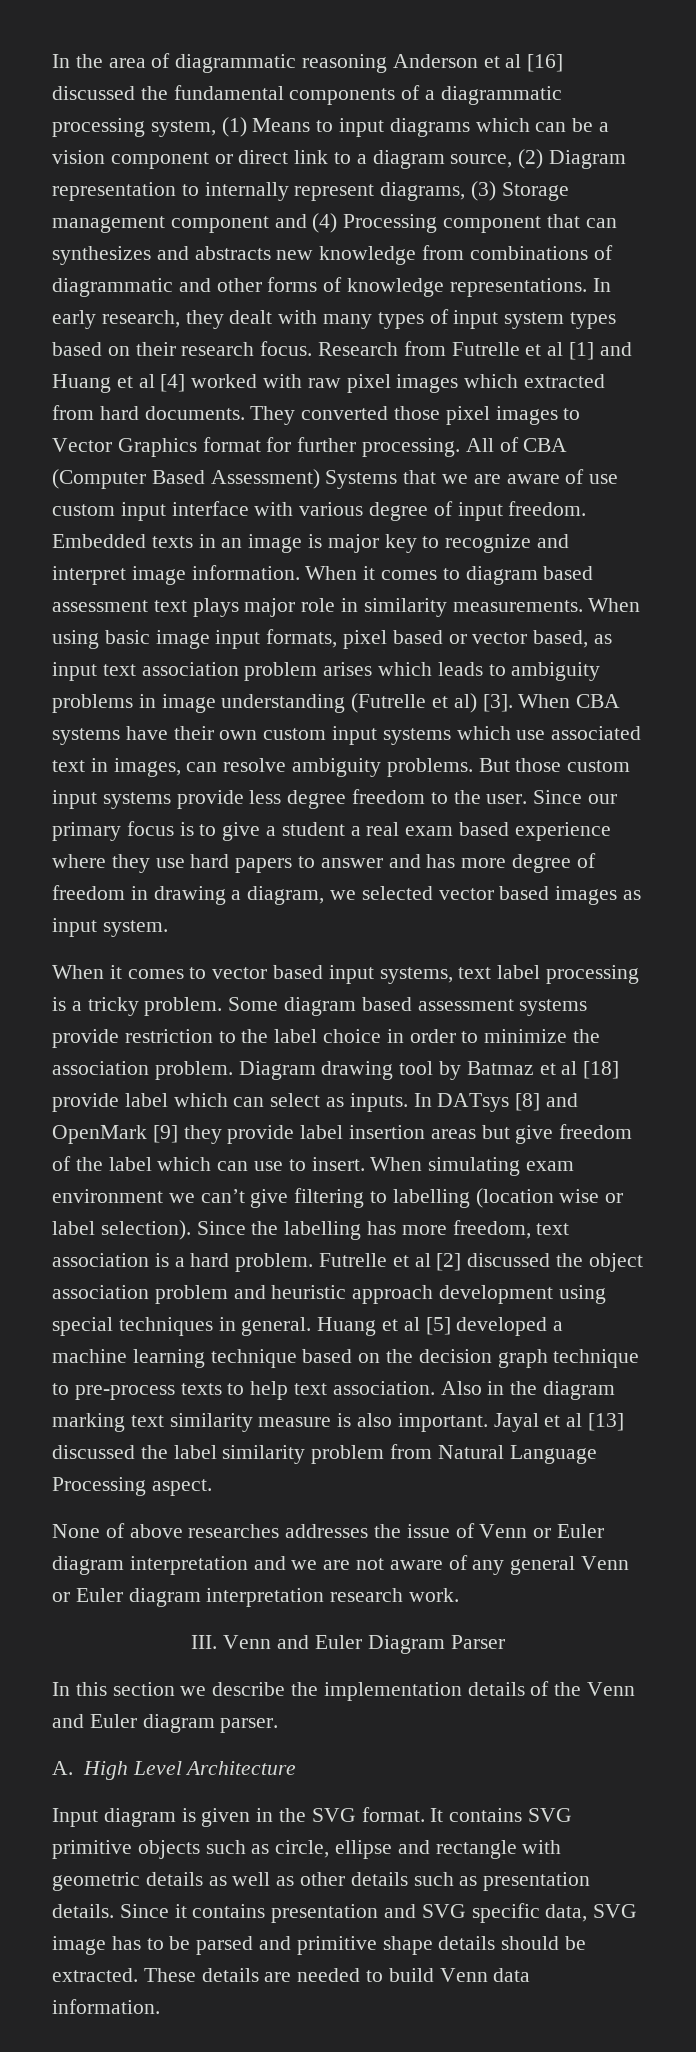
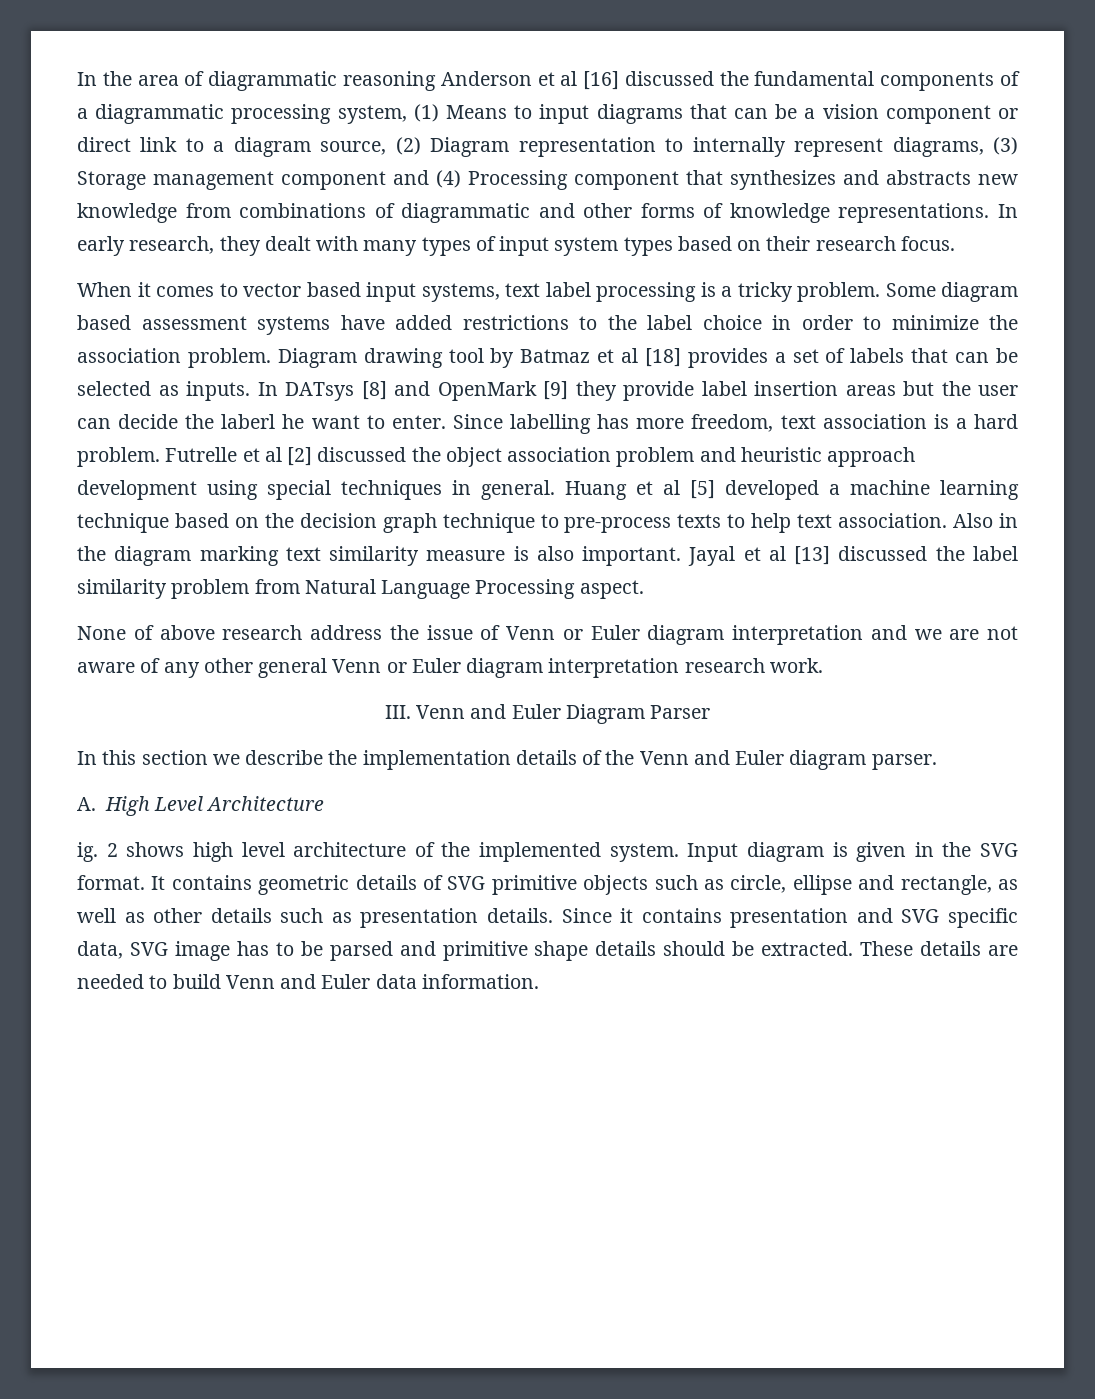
- In the area of diagrammatic reasoning Anderson et al [16] discussed the fundamental components of a diagrammatic processing system, (1) Means to input diagrams which can be a vision component or direct link to a diagram source, (2) Diagram representation to internally represent diagrams, (3) Storage management component and (4) Processing component that can synthesizes and abstracts new knowledge from combinations of diagrammatic and other forms of knowledge representations.
+ In the area of diagrammatic reasoning Anderson et al [16] discussed the fundamental components of a diagrammatic processing system, (1) Means to input diagrams that can be a vision component or direct link to a diagram source, (2) Diagram representation to internally represent diagrams, (3) Storage management component and (4) Processing component that synthesizes and abstracts new knowledge from combinations of diagrammatic and other forms of knowledge representations.
- Research from Futrelle et al [1] and Huang et al [4] worked with raw pixel images which extracted from hard documents. They converted those pixel images to Vector Graphics format for further processing. All of CBA (Computer Based Assessment) Systems that we are aware of use custom input interface with various degree of input freedom. Embedded texts in an image is major key to recognize and interpret image information. When it comes to diagram based assessment text plays major role in similarity measurements. When using basic image input formats, pixel based or vector based, as input text association problem arises which leads to ambiguity problems in image understanding (Futrelle et al) [3]. When CBA systems have their own custom input systems which use associated text in images, can resolve ambiguity problems. But those custom input systems provide less degree freedom to the user. Since our primary focus is to give a student a real exam based experience where they use hard papers to answer and has more degree of freedom in drawing a diagram, we selected vector based images as input system.
- Some diagram based assessment systems provide restriction to the label choice in order to minimize the association problem.
+ Some diagram based assessment systems have added restrictions to the label choice in order to minimize the association problem.
- Diagram drawing tool by Batmaz et al [18] provide label which can select as inputs.
+ Diagram drawing tool by Batmaz et al [18] provides a set of labels that can be selected as inputs.
- In DATsys [8] and OpenMark [9] they provide label insertion areas but give freedom of the label which can use to insert. When simulating exam environment we can’t give filtering to labelling (location wise or label selection). Since the labelling has more freedom, text association is a hard problem.
+ In DATsys [8] and OpenMark [9] they provide label insertion areas but the user can decide the laberl he want to enter. Since labelling has more freedom, text association is a hard problem.
- None of above researches addresses the issue of Venn or Euler diagram interpretation and we are not aware of any general Venn or Euler diagram interpretation research work.
+ None of above research address the issue of Venn or Euler diagram interpretation and we are not aware of any other general Venn or Euler diagram interpretation research work.
+ ig. 2 shows high level architecture of the implemented system.
- It contains SVG primitive objects such as circle, ellipse and rectangle with geometric details as well as other details such as presentation details.
+ It contains geometric details of SVG primitive objects such as circle, ellipse and rectangle, as well as other details such as presentation details.
- These details are needed to build Venn data information.
+ These details are needed to build Venn and Euler data information.

